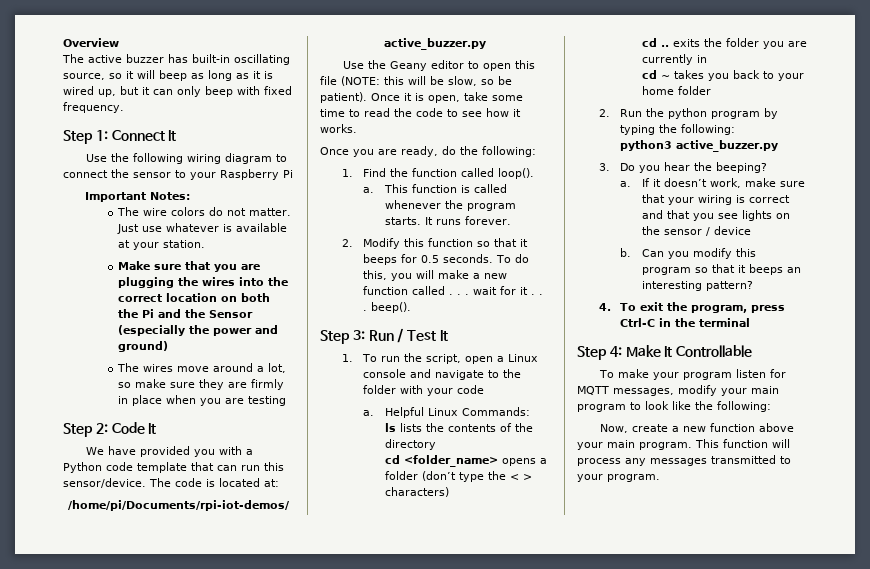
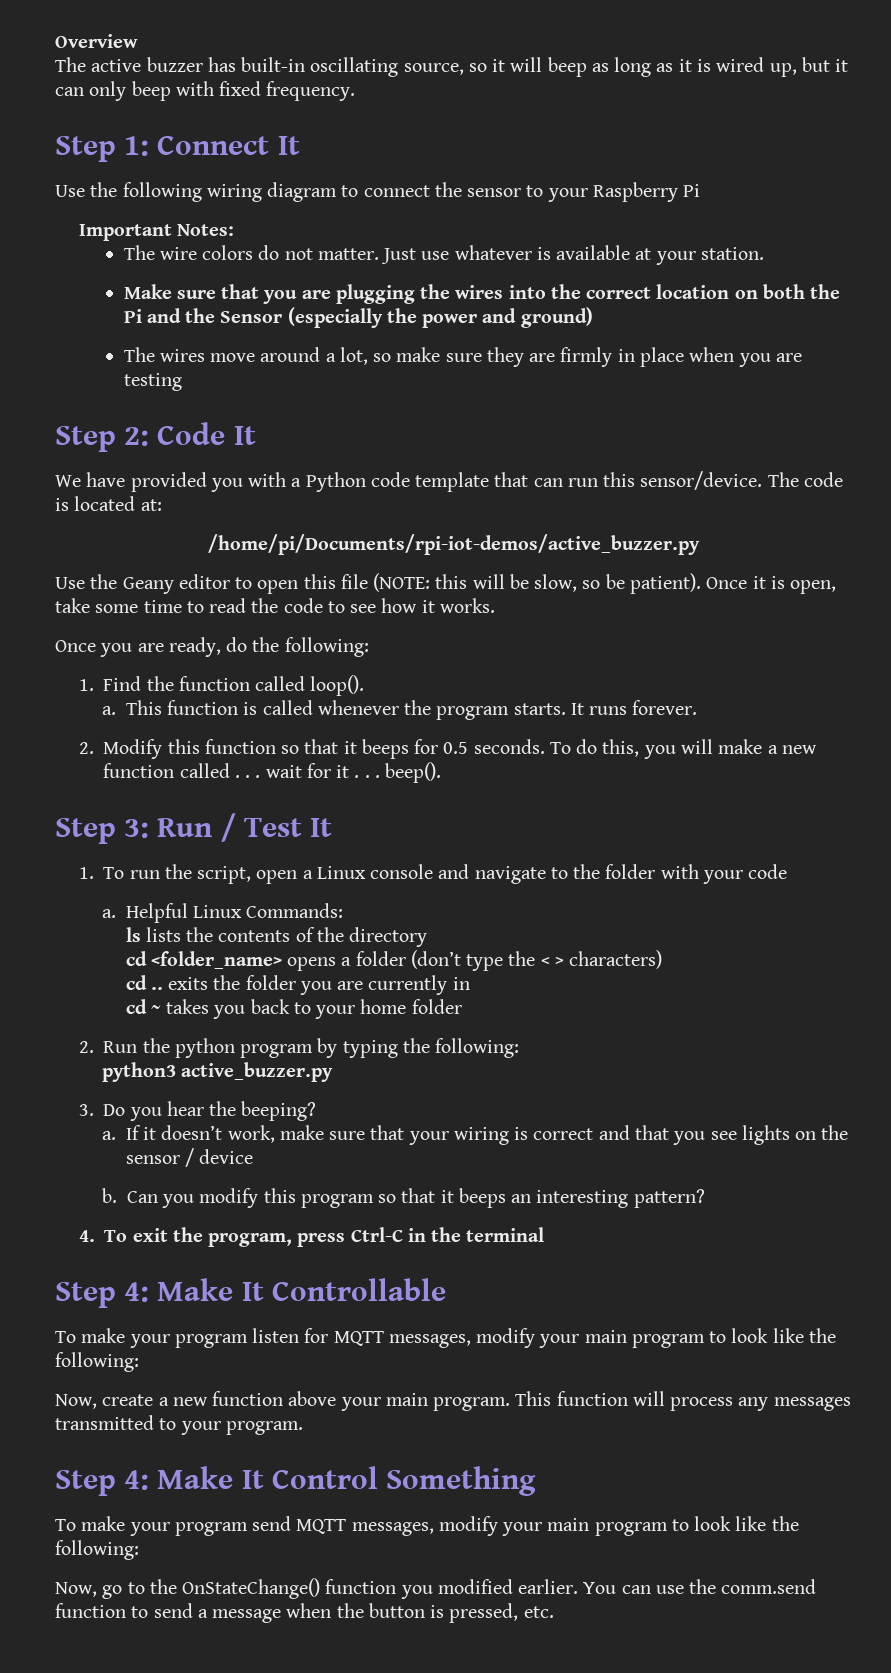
+ Step 4: Make It Control Something
+ To make your program send MQTT messages, modify your main program to look like the following:
+ Now, go to the OnStateChange() function you modified earlier. You can use the comm.send function to send a message when the button is pressed, etc.

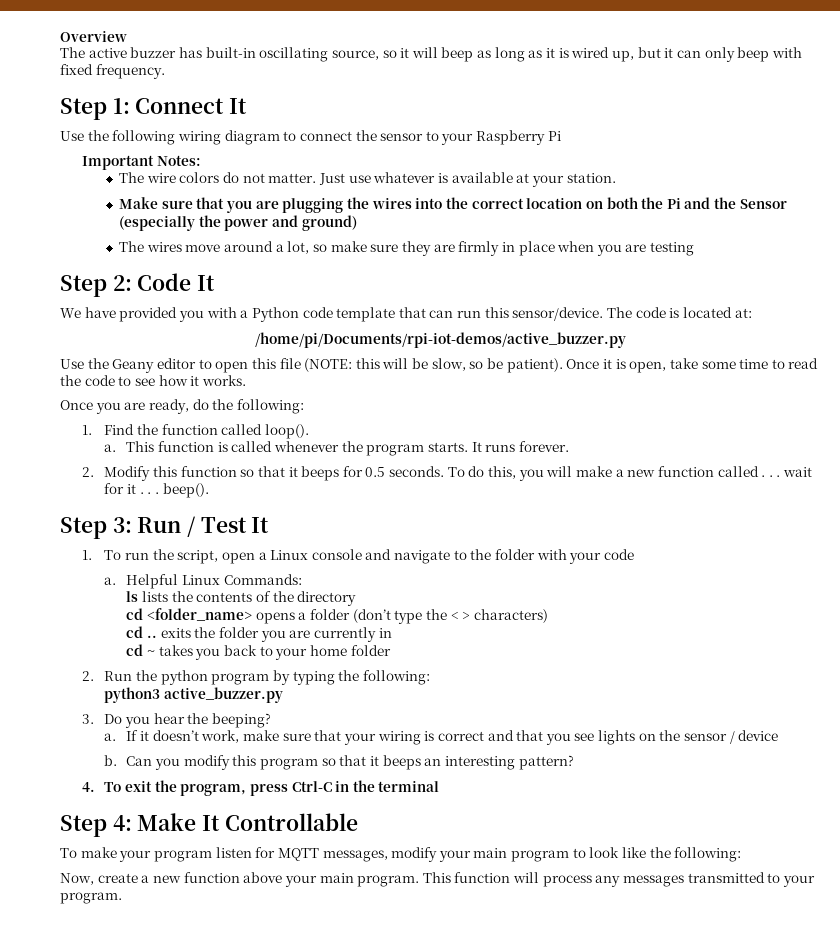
- Step 4: Make It Control Something
- To make your program send MQTT messages, modify your main program to look like the following:
- Now, go to the OnStateChange() function you modified earlier. You can use the comm.send function to send a message when the button is pressed, etc.

